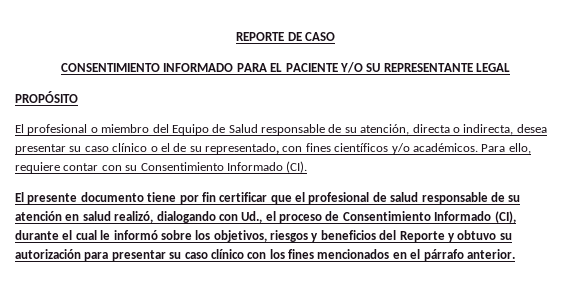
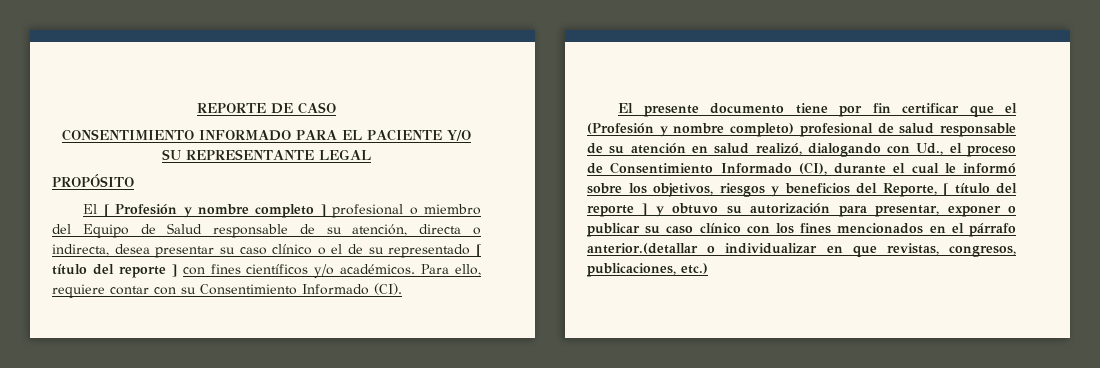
- El profesional o miembro del Equipo de Salud responsable de su atención, directa o indirecta, desea presentar su caso clínico o el de su representado, con fines científicos y/o académicos.
+ El [ Profesión y nombre completo ] profesional o miembro del Equipo de Salud responsable de su atención, directa o indirecta, desea presentar su caso clínico o el de su representado [ título del reporte ] con fines científicos y/o académicos.
- El presente documento tiene por fin certificar que el profesional de salud responsable de su atención en salud realizó, dialogando con Ud., el proceso de Consentimiento Informado (CI), durante el cual le informó sobre los objetivos, riesgos y beneficios del Reporte y obtuvo su autorización para presentar su caso clínico con los fines mencionados en el párrafo anterior.
+ El presente documento tiene por fin certificar que el (Profesión y nombre completo) profesional de salud responsable de su atención en salud realizó, dialogando con Ud., el proceso de Consentimiento Informado (CI), durante el cual le informó sobre los objetivos, riesgos y beneficios del Reporte, [ título del reporte ] y obtuvo su autorización para presentar, exponer o publicar su caso clínico con los fines mencionados en el párrafo anterior.(detallar o individualizar en que revistas, congresos, publicaciones, etc.)

